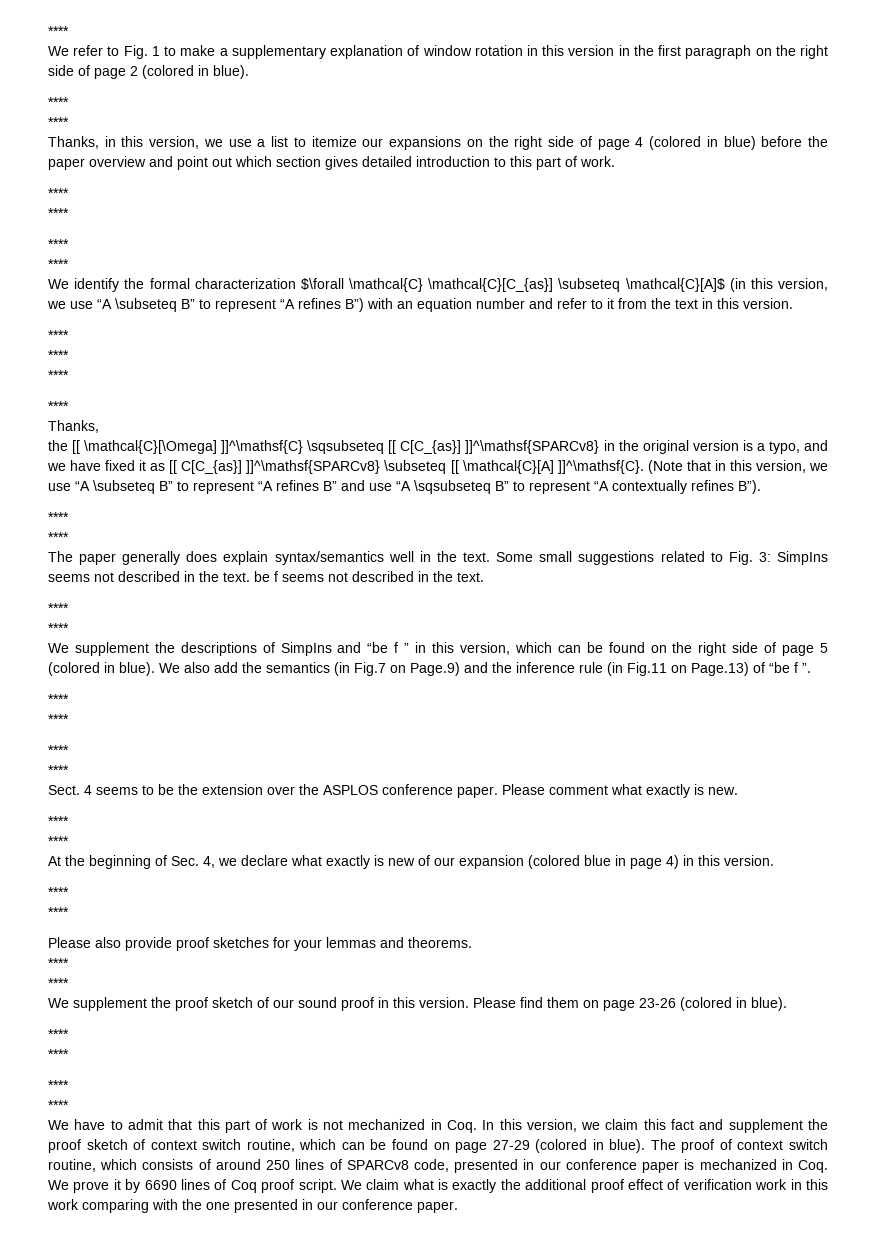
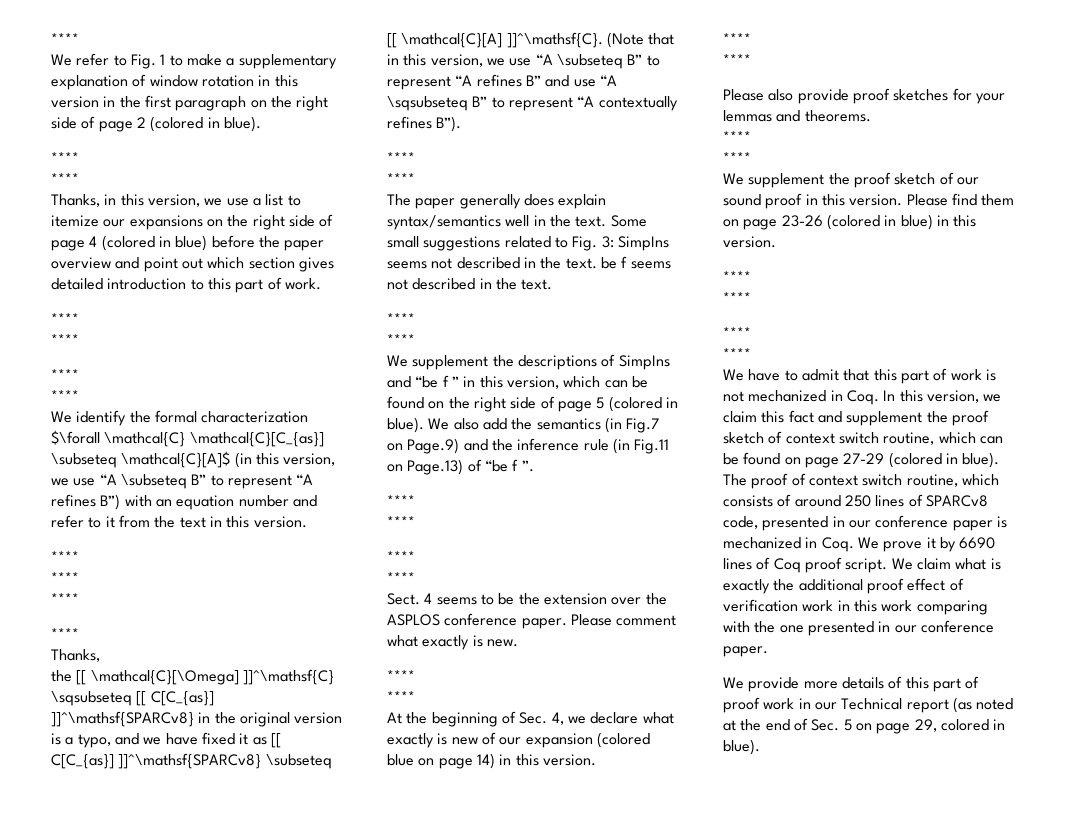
- At the beginning of Sec. 4, we declare what exactly is new of our expansion (colored blue in page 4) in this version.
+ At the beginning of Sec. 4, we declare what exactly is new of our expansion (colored blue on page 14) in this version.
- Please find them on page 23-26 (colored in blue).
+ Please find them on page 23-26 (colored in blue) in this version.
+ We provide more details of this part of proof work in our Technical report (as noted at the end of Sec. 5 on page 29, colored in blue).

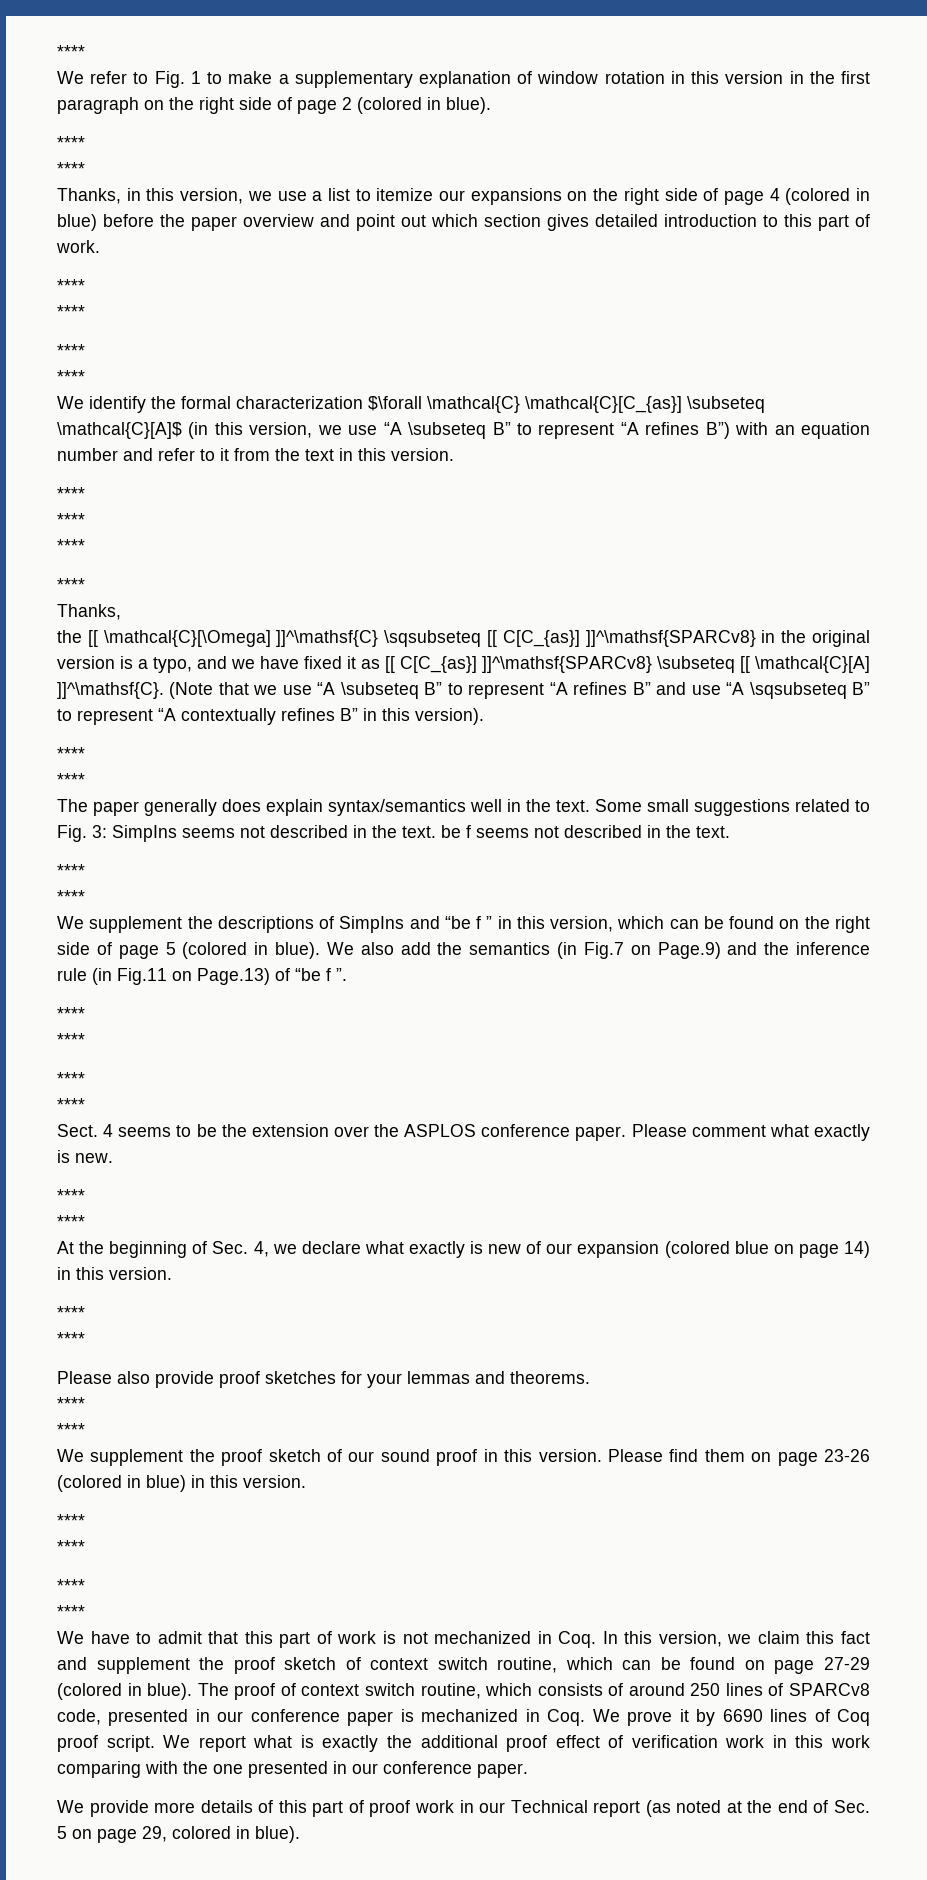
- (Note that in this version, we use “A \subseteq B” to represent “A refines B” and use “A \sqsubseteq B” to represent “A contextually refines B”).
+ (Note that we use “A \subseteq B” to represent “A refines B” and use “A \sqsubseteq B” to represent “A contextually refines B” in this version).
- We claim what is exactly the additional proof effect of verification work in this work comparing with the one presented in our conference paper.
+ We report what is exactly the additional proof effect of verification work in this work comparing with the one presented in our conference paper.

